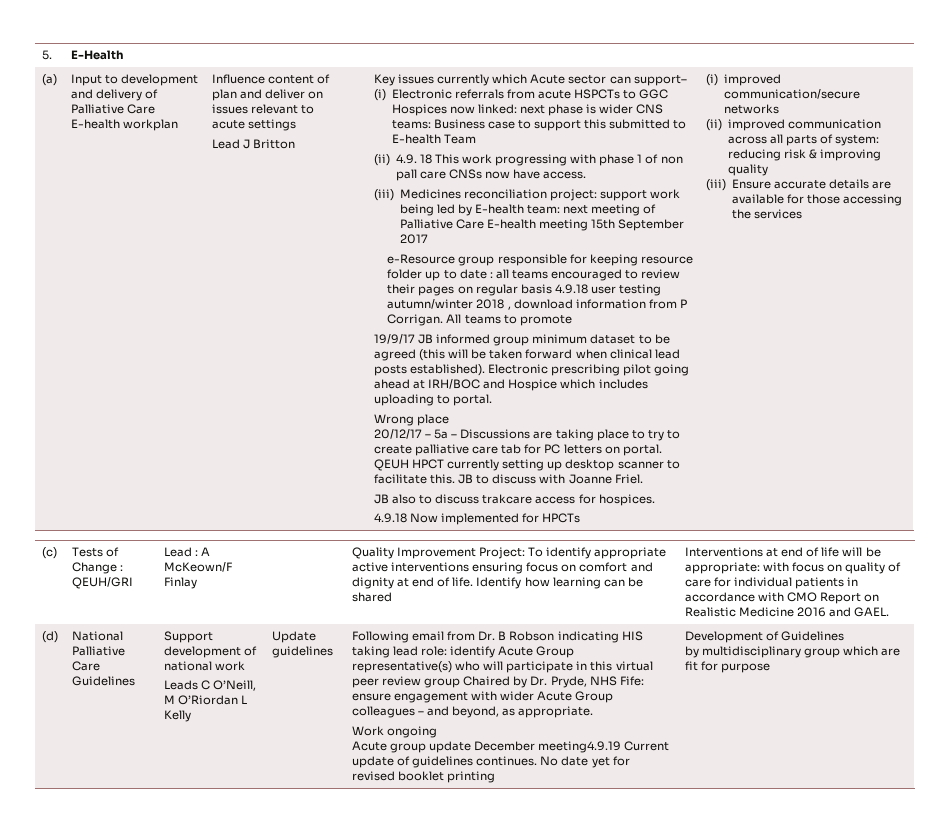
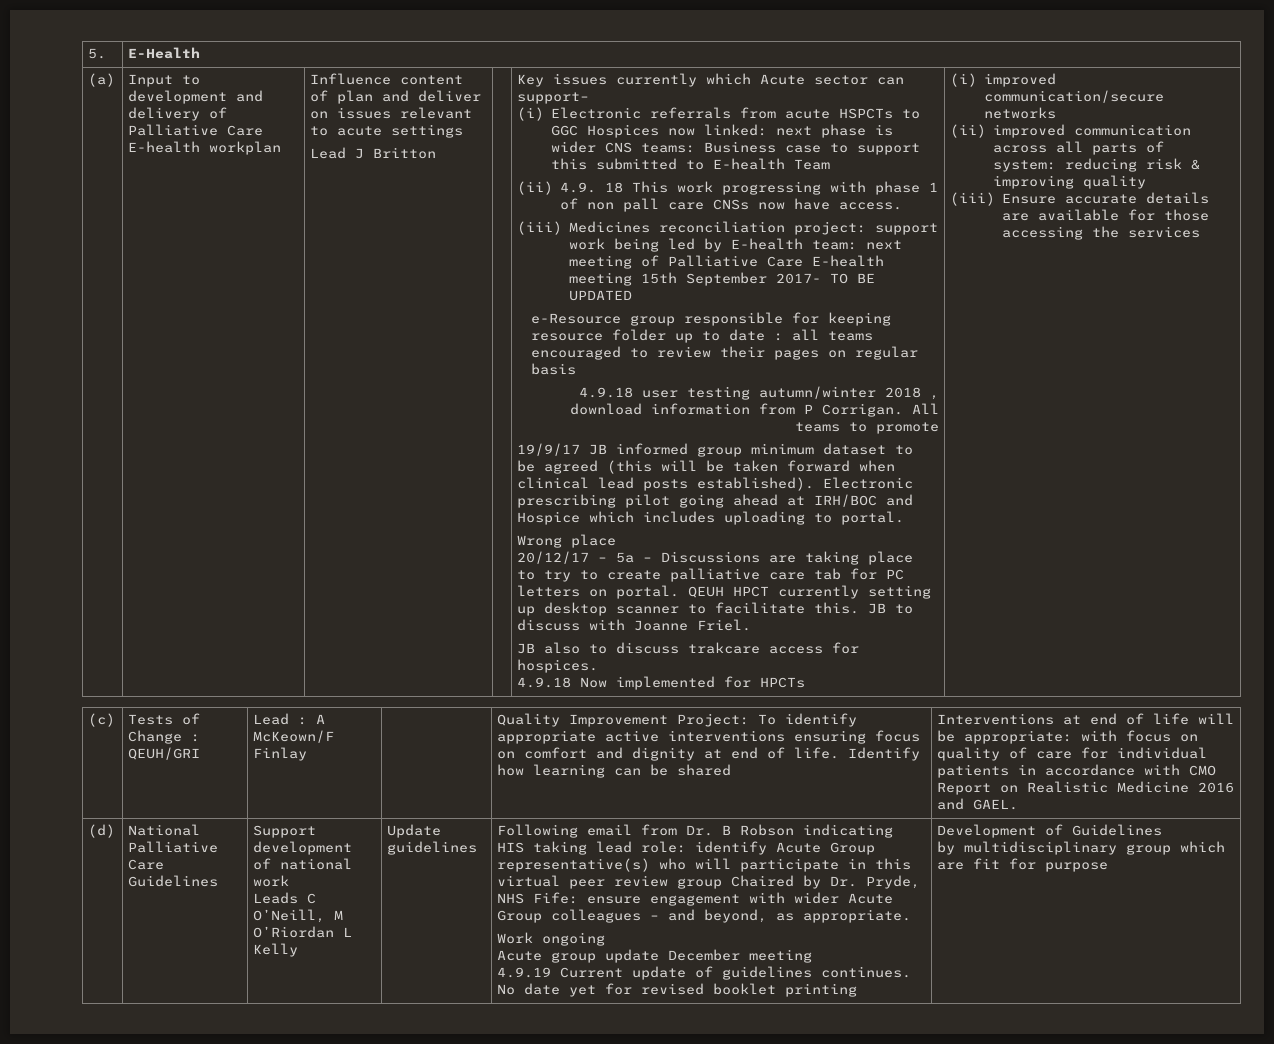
- (iii) Medicines reconciliation project: support work being led by E-health team: next meeting of Palliative Care E-health meeting 15th September 2017
+ (iii) Medicines reconciliation project: support work being led by E-health team: next meeting of Palliative Care E-health meeting 15th September 2017- TO BE UPDATED
- e-Resource group responsible for keeping resource folder up to date : all teams encouraged to review their pages on regular basis 4.9.18 user testing autumn/winter 2018 , download information from P Corrigan.
+ e-Resource group responsible for keeping resource folder up to date : all teams encouraged to review their pages on regular basis
+ 4.9.18 user testing autumn/winter 2018 , download information from P Corrigan.
- Acute group update December meeting4.9.19 Current update of guidelines continues.
+ Acute group update December meeting
+ 4.9.19 Current update of guidelines continues.

